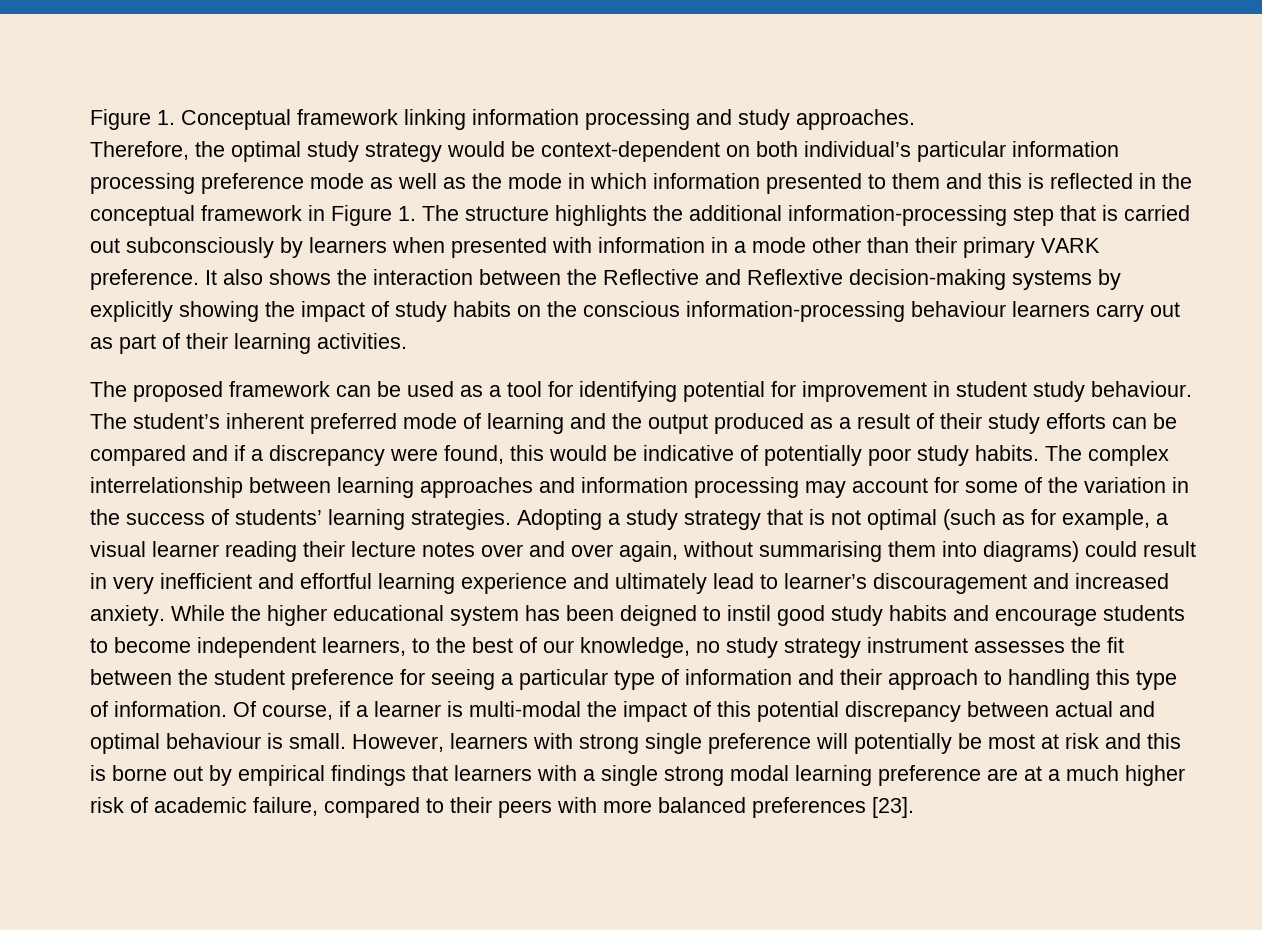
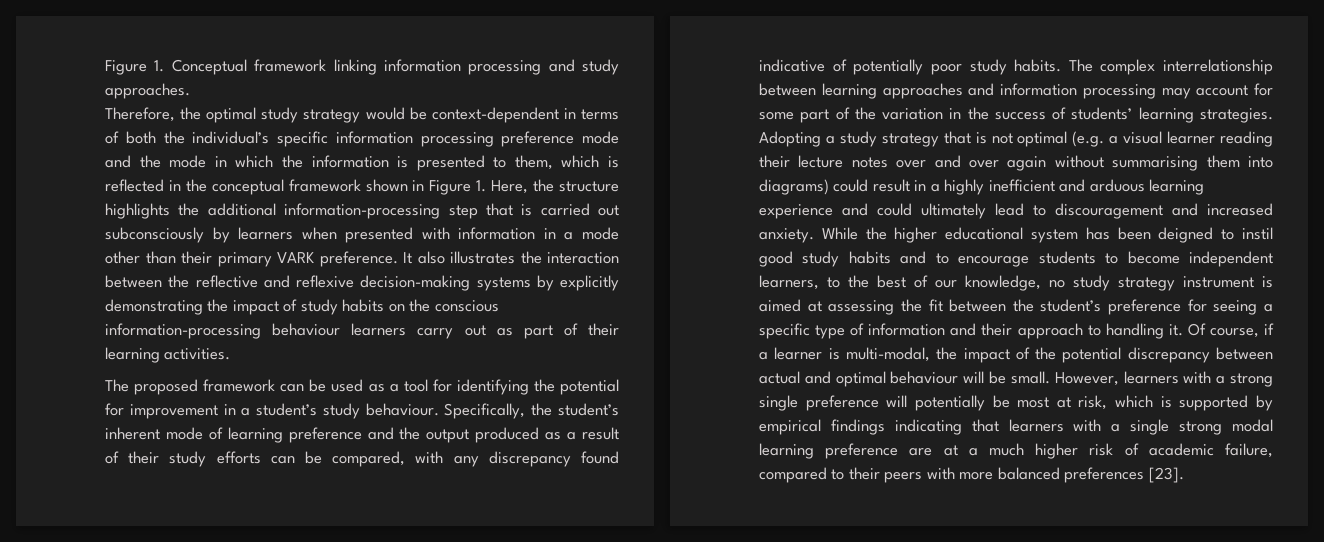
- Therefore, the optimal study strategy would be context-dependent on both individual’s particular information processing preference mode as well as the mode in which information presented to them and this is reflected in the conceptual framework in Figure 1. The structure highlights the additional information-processing step that is carried out subconsciously by learners when presented with information in a mode other than their primary VARK preference.
+ Therefore, the optimal study strategy would be context-dependent in terms of both the individual’s specific information processing preference mode and the mode in which the information is presented to them, which is reflected in the conceptual framework shown in Figure 1. Here, the structure highlights the additional information-processing step that is carried out subconsciously by learners when presented with information in a mode other than their primary VARK preference.
- It also shows the interaction between the Reflective and Reflextive decision-making systems by explicitly showing the impact of study habits on the conscious information-processing behaviour learners carry out as part of their learning activities.
+ It also illustrates the interaction between the reflective and reflexive decision-making systems by explicitly demonstrating the impact of study habits on the conscious information-processing behaviour learners carry out as part of their learning activities.
- The proposed framework can be used as a tool for identifying potential for improvement in student study behaviour. The student’s inherent preferred mode of learning and the output produced as a result of their study efforts can be compared and if a discrepancy were found, this would be indicative of potentially poor study habits.
+ The proposed framework can be used as a tool for identifying the potential for improvement in a student’s study behaviour. Specifically, the student’s inherent mode of learning preference and the output produced as a result of their study efforts can be compared, with any discrepancy found indicative of potentially poor study habits.
- The complex interrelationship between learning approaches and information processing may account for some of the variation in the success of students’ learning strategies.
+ The complex interrelationship between learning approaches and information processing may account for some part of the variation in the success of students’ learning strategies.
- Adopting a study strategy that is not optimal (such as for example, a visual learner reading their lecture notes over and over again, without summarising them into diagrams) could result in very inefficient and effortful learning experience and ultimately lead to learner’s discouragement and increased anxiety.
+ Adopting a study strategy that is not optimal (e.g. a visual learner reading their lecture notes over and over again without summarising them into diagrams) could result in a highly inefficient and arduous learning experience and could ultimately lead to discouragement and increased anxiety.
- While the higher educational system has been deigned to instil good study habits and encourage students to become independent learners, to the best of our knowledge, no study strategy instrument assesses the fit between the student preference for seeing a particular type of information and their approach to handling this type of information.
+ While the higher educational system has been deigned to instil good study habits and to encourage students to become independent learners, to the best of our knowledge, no study strategy instrument is aimed at assessing the fit between the student’s preference for seeing a specific type of information and their approach to handling it.
- Of course, if a learner is multi-modal the impact of this potential discrepancy between actual and optimal behaviour is small.
+ Of course, if a learner is multi-modal, the impact of the potential discrepancy between actual and optimal behaviour will be small.
- However, learners with strong single preference will potentially be most at risk and this is borne out by empirical findings that learners with a single strong modal learning preference are at a much higher risk of academic failure, compared to their peers with more balanced preferences [23].
+ However, learners with a strong single preference will potentially be most at risk, which is supported by empirical findings indicating that learners with a single strong modal learning preference are at a much higher risk of academic failure, compared to their peers with more balanced preferences [23].

